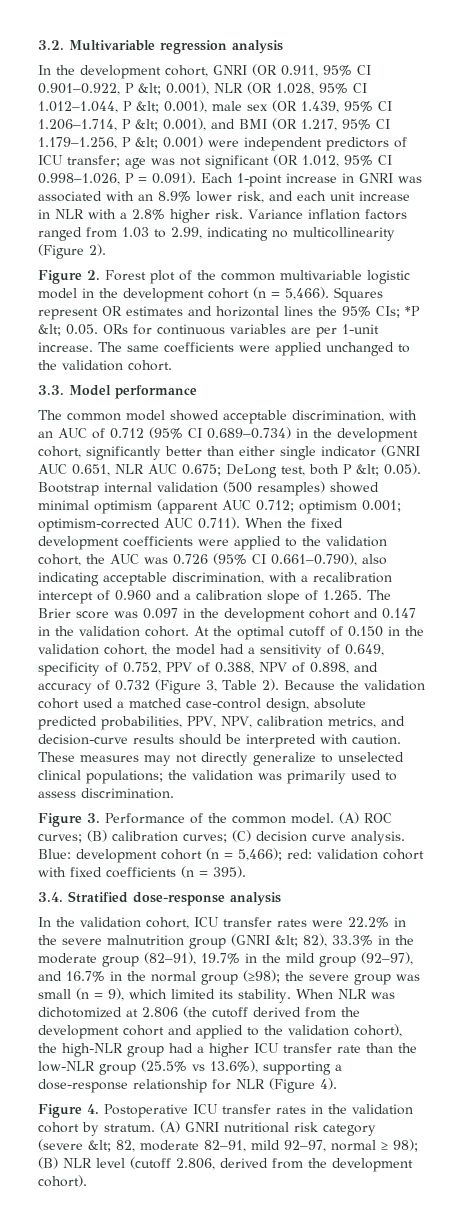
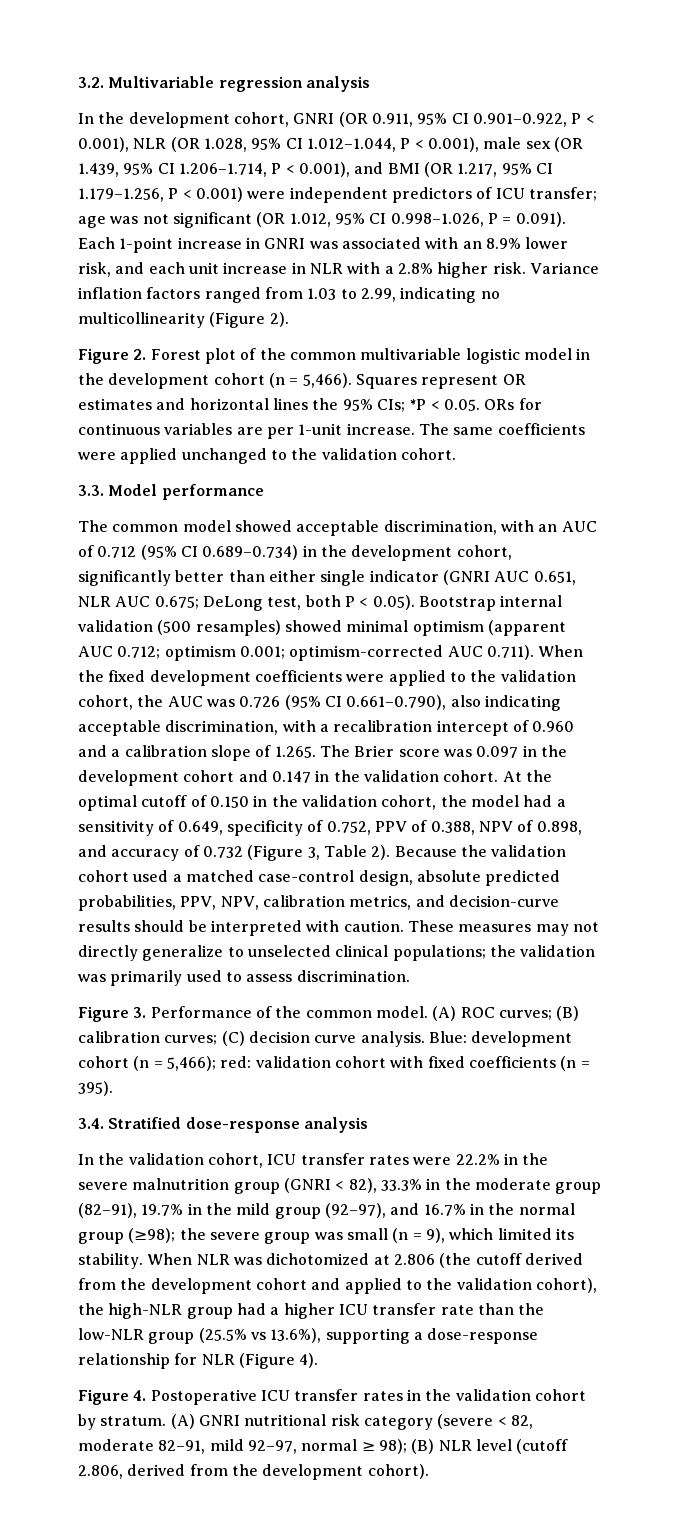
- In the development cohort, GNRI (OR 0.911, 95% CI 0.901–0.922, P &lt; 0.001), NLR (OR 1.028, 95% CI 1.012–1.044, P &lt; 0.001), male sex (OR 1.439, 95% CI 1.206–1.714, P &lt; 0.001), and BMI (OR 1.217, 95% CI 1.179–1.256, P &lt; 0.001) were independent predictors of ICU transfer;
+ In the development cohort, GNRI (OR 0.911, 95% CI 0.901–0.922, P < 0.001), NLR (OR 1.028, 95% CI 1.012–1.044, P < 0.001), male sex (OR 1.439, 95% CI 1.206–1.714, P < 0.001), and BMI (OR 1.217, 95% CI 1.179–1.256, P < 0.001) were independent predictors of ICU transfer;
- Squares represent OR estimates and horizontal lines the 95% CIs; *P &lt; 0.05. ORs for continuous variables are per 1-unit increase.
+ Squares represent OR estimates and horizontal lines the 95% CIs; *P < 0.05. ORs for continuous variables are per 1-unit increase.
- DeLong test, both P &lt; 0.05). Bootstrap internal validation (500 resamples) showed minimal optimism (apparent AUC 0.712;
+ DeLong test, both P < 0.05). Bootstrap internal validation (500 resamples) showed minimal optimism (apparent AUC 0.712;
- In the validation cohort, ICU transfer rates were 22.2% in the severe malnutrition group (GNRI &lt; 82), 33.3% in the moderate group (82–91), 19.7% in the mild group (92–97), and 16.7% in the normal group (≥98); the severe group was small (n = 9), which limited its stability.
+ In the validation cohort, ICU transfer rates were 22.2% in the severe malnutrition group (GNRI < 82), 33.3% in the moderate group (82–91), 19.7% in the mild group (92–97), and 16.7% in the normal group (≥98); the severe group was small (n = 9), which limited its stability.
- (A) GNRI nutritional risk category (severe &lt; 82, moderate 82–91, mild 92–97, normal ≥ 98); (B) NLR level (cutoff 2.806, derived from the development cohort).
+ (A) GNRI nutritional risk category (severe < 82, moderate 82–91, mild 92–97, normal ≥ 98); (B) NLR level (cutoff 2.806, derived from the development cohort).

